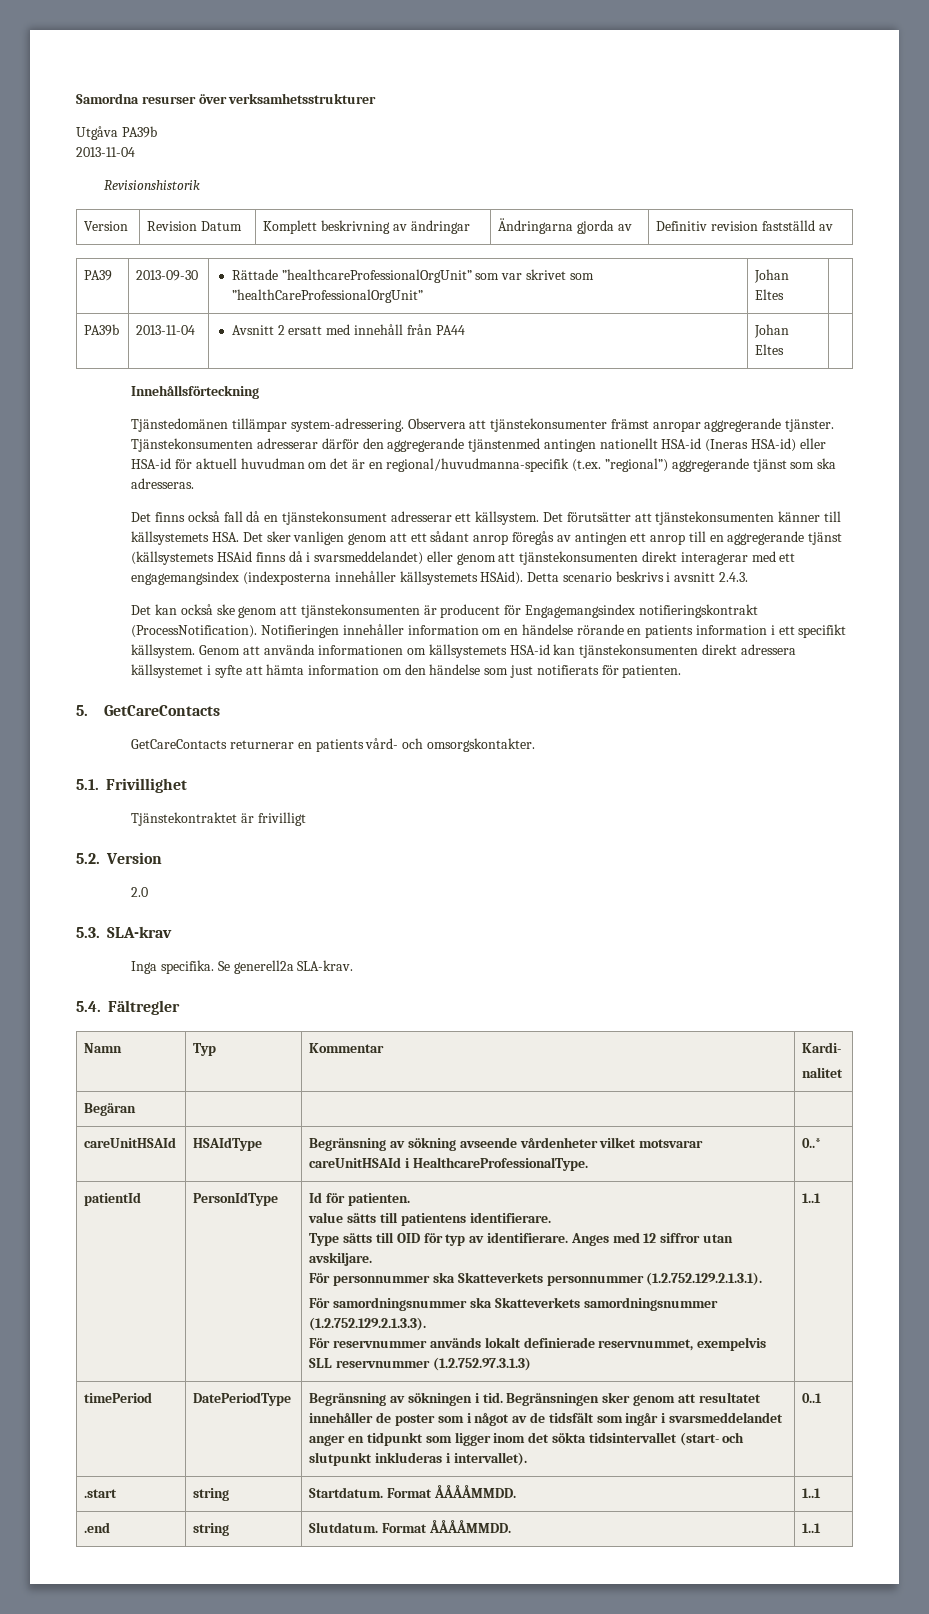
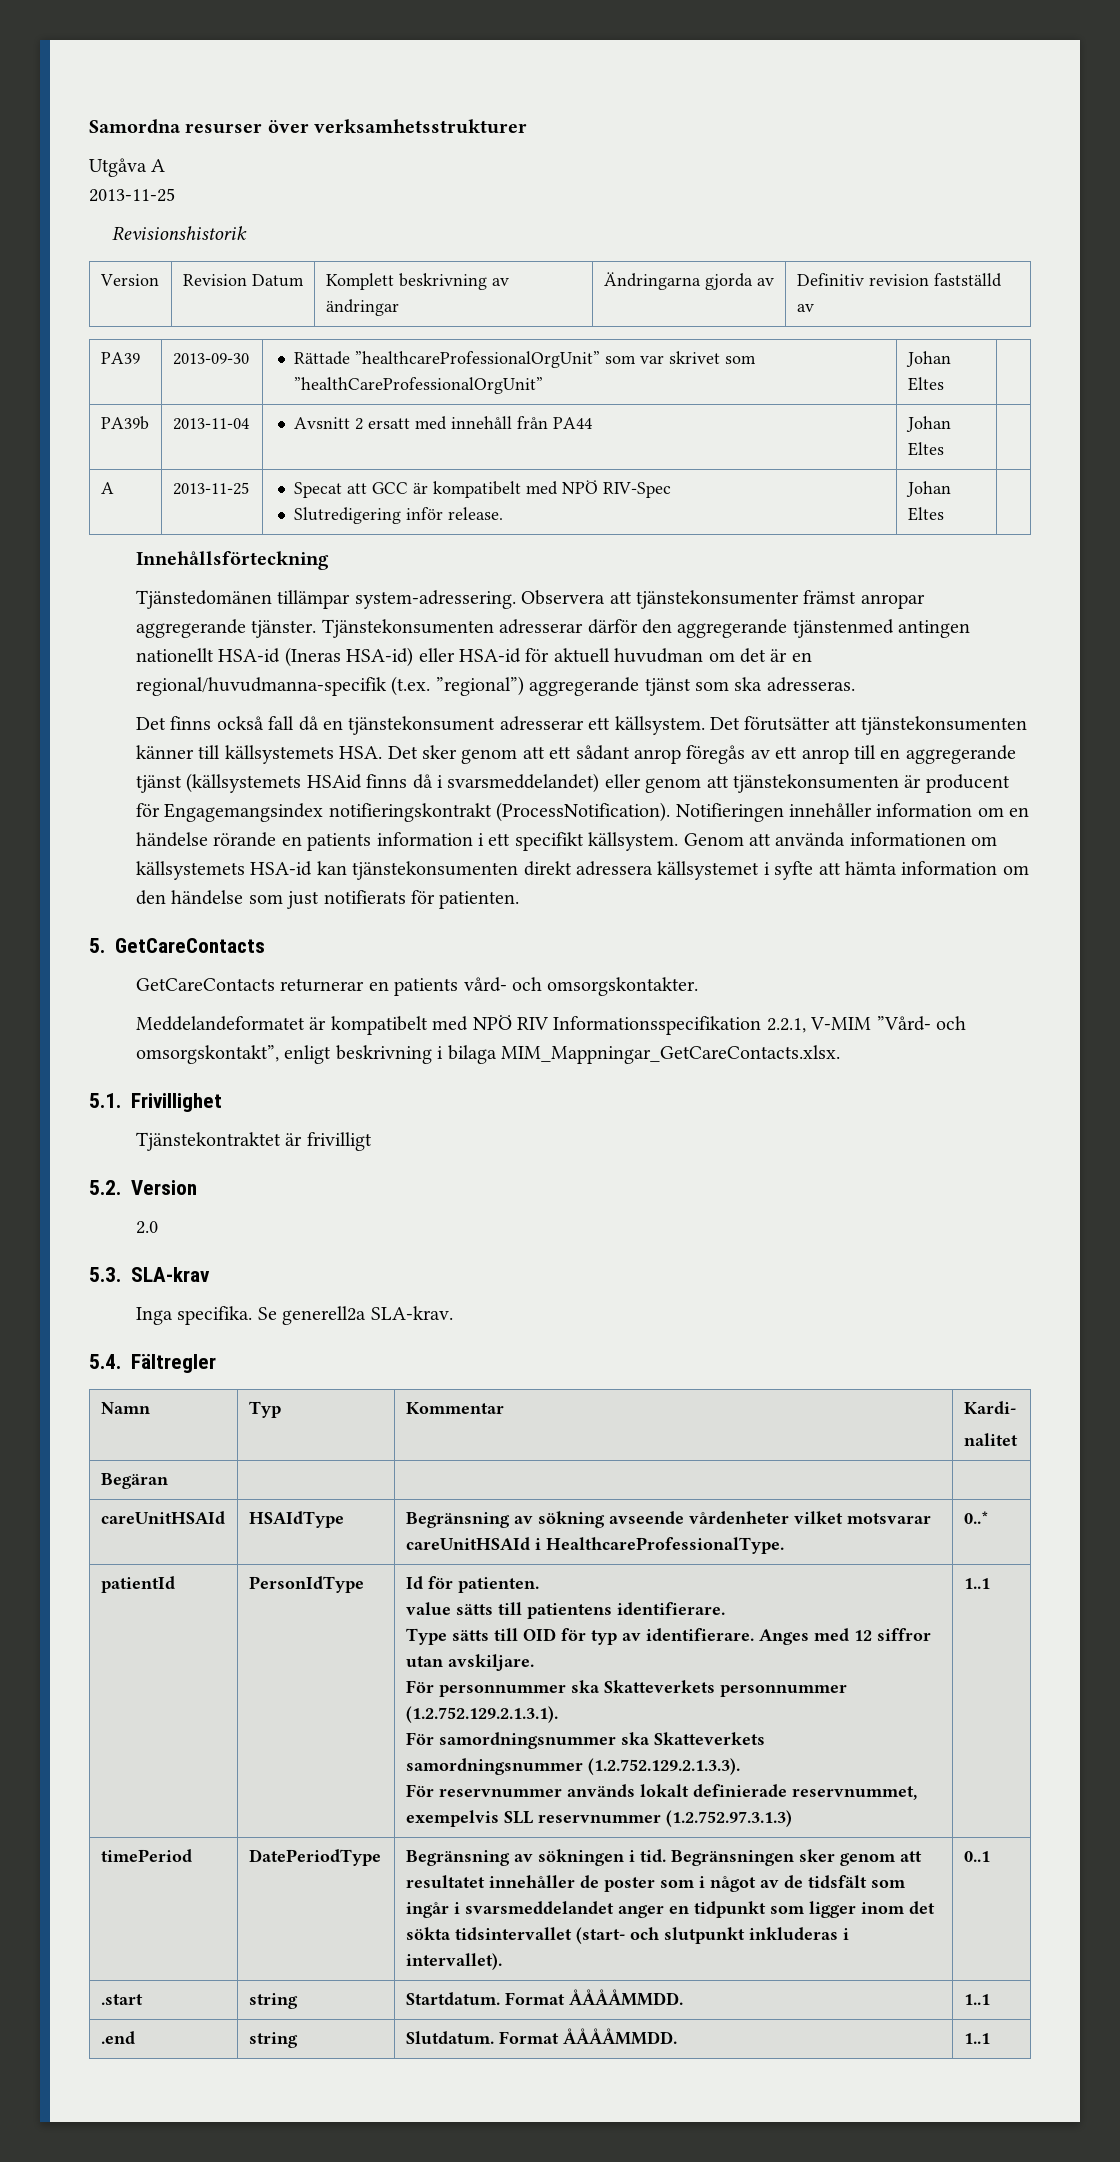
- Utgåva PA39b
- 2013-11-04
+ Utgåva A
+ 2013-11-25
+ A | 2013-11-25 | Specat att GCC är kompatibelt med NPÖ RIV-Spec
+ Slutredigering inför release. | Johan Eltes |
- Det förutsätter att tjänstekonsumenten känner till källsystemets HSA. Det sker vanligen genom att ett sådant anrop föregås av antingen ett anrop till en aggregerande tjänst (källsystemets HSAid finns då i svarsmeddelandet) eller genom att tjänstekonsumenten direkt interagerar med ett engagemangsindex (indexposterna innehåller källsystemets HSAid). Detta scenario beskrivs i avsnitt 2.4.3.
- Det kan också ske genom att tjänstekonsumenten är producent för Engagemangsindex notifieringskontrakt (ProcessNotification).
+ Det förutsätter att tjänstekonsumenten känner till källsystemets HSA. Det sker genom att ett sådant anrop föregås av ett anrop till en aggregerande tjänst (källsystemets HSAid finns då i svarsmeddelandet) eller genom att tjänstekonsumenten är producent för Engagemangsindex notifieringskontrakt (ProcessNotification).
+ Meddelandeformatet är kompatibelt med NPÖ RIV Informationsspecifikation 2.2.1, V-MIM ”Vård- och omsorgskontakt”, enligt beskrivning i bilaga MIM_Mappningar_GetCareContacts.xlsx.

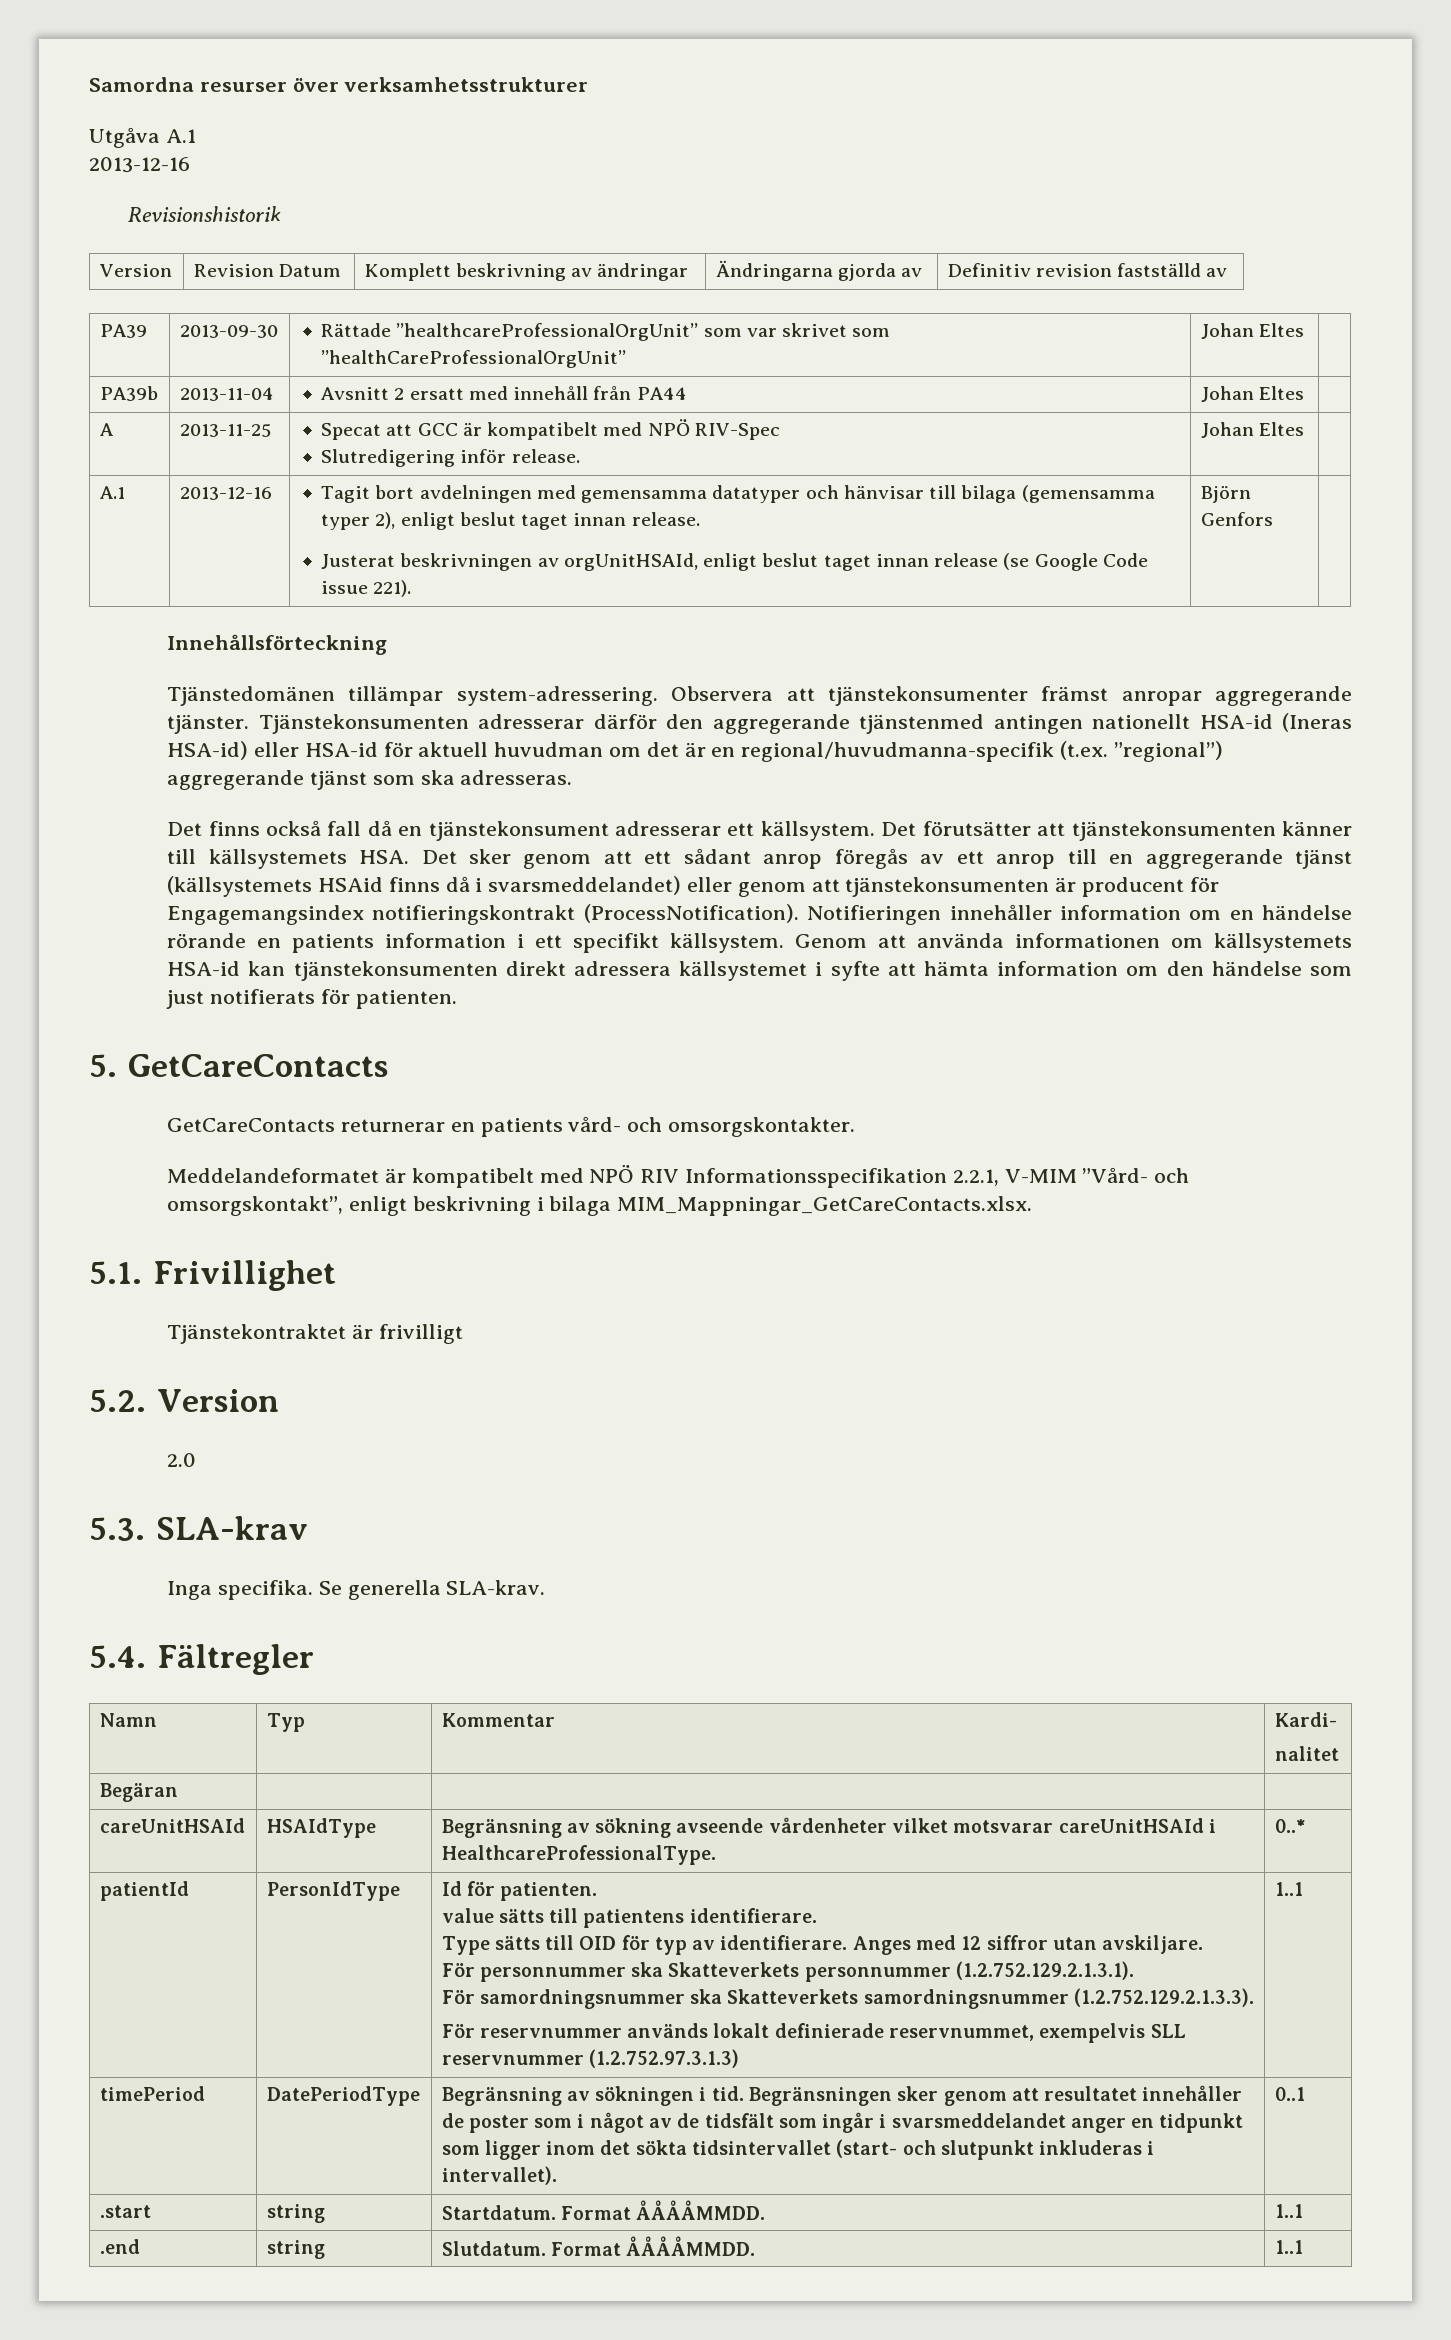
- Utgåva A
- 2013-11-25
+ Utgåva A.1
+ 2013-12-16
+ A.1 | 2013-12-16 | Tagit bort avdelningen med gemensamma datatyper och hänvisar till bilaga (gemensamma typer 2), enligt beslut taget innan release.
+ Justerat beskrivningen av orgUnitHSAId, enligt beslut taget innan release (se Google Code issue 221). | Björn Genfors |
- Se generell2a SLA-krav.
+ Se generella SLA-krav.

